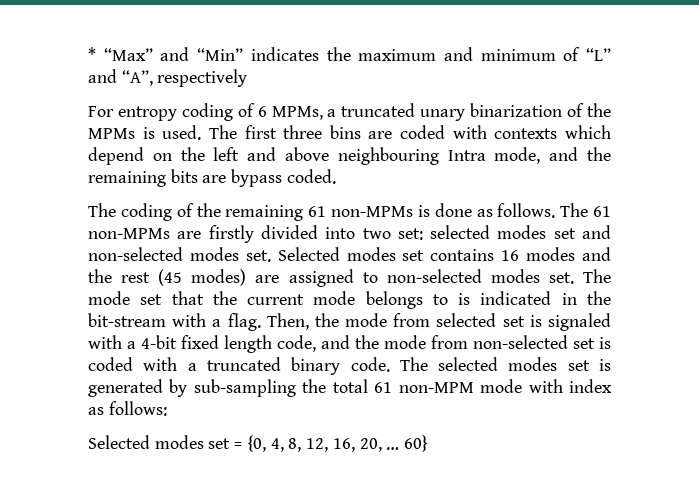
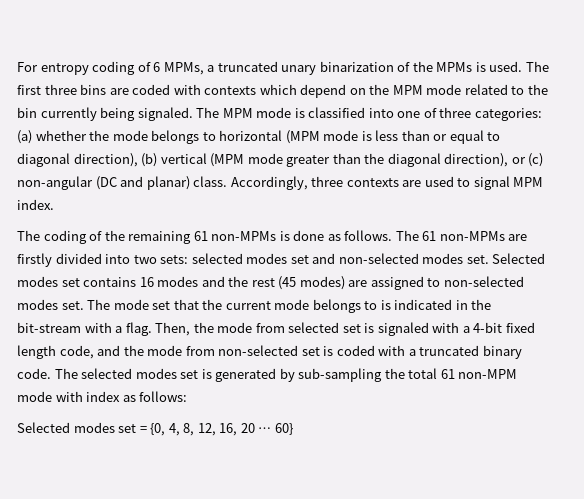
- * “Max” and “Min” indicates the maximum and minimum of “L” and “A”, respectively
- The first three bins are coded with contexts which depend on the left and above neighbouring Intra mode, and the remaining bits are bypass coded.
+ The first three bins are coded with contexts which depend on the MPM mode related to the bin currently being signaled. The MPM mode is classified into one of three categories: (a) whether the mode belongs to horizontal (MPM mode is less than or equal to diagonal direction), (b) vertical (MPM mode greater than the diagonal direction), or (c) non-angular (DC and planar) class. Accordingly, three contexts are used to signal MPM index.
- The 61 non-MPMs are firstly divided into two set: selected modes set and non-selected modes set.
+ The 61 non-MPMs are firstly divided into two sets: selected modes set and non-selected modes set.
- Selected modes set = {0, 4, 8, 12, 16, 20, …
+ Selected modes set = {0, 4, 8, 12, 16, 20 …

